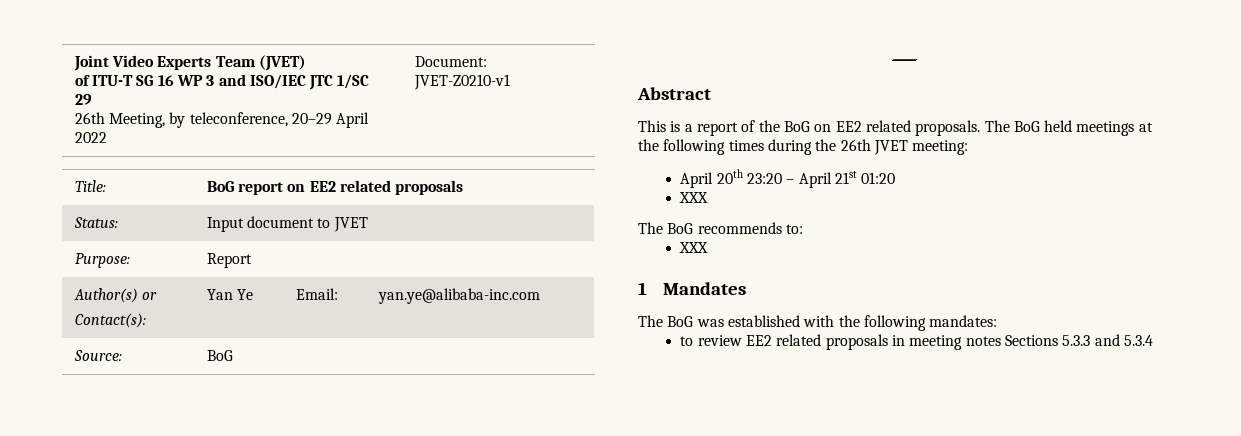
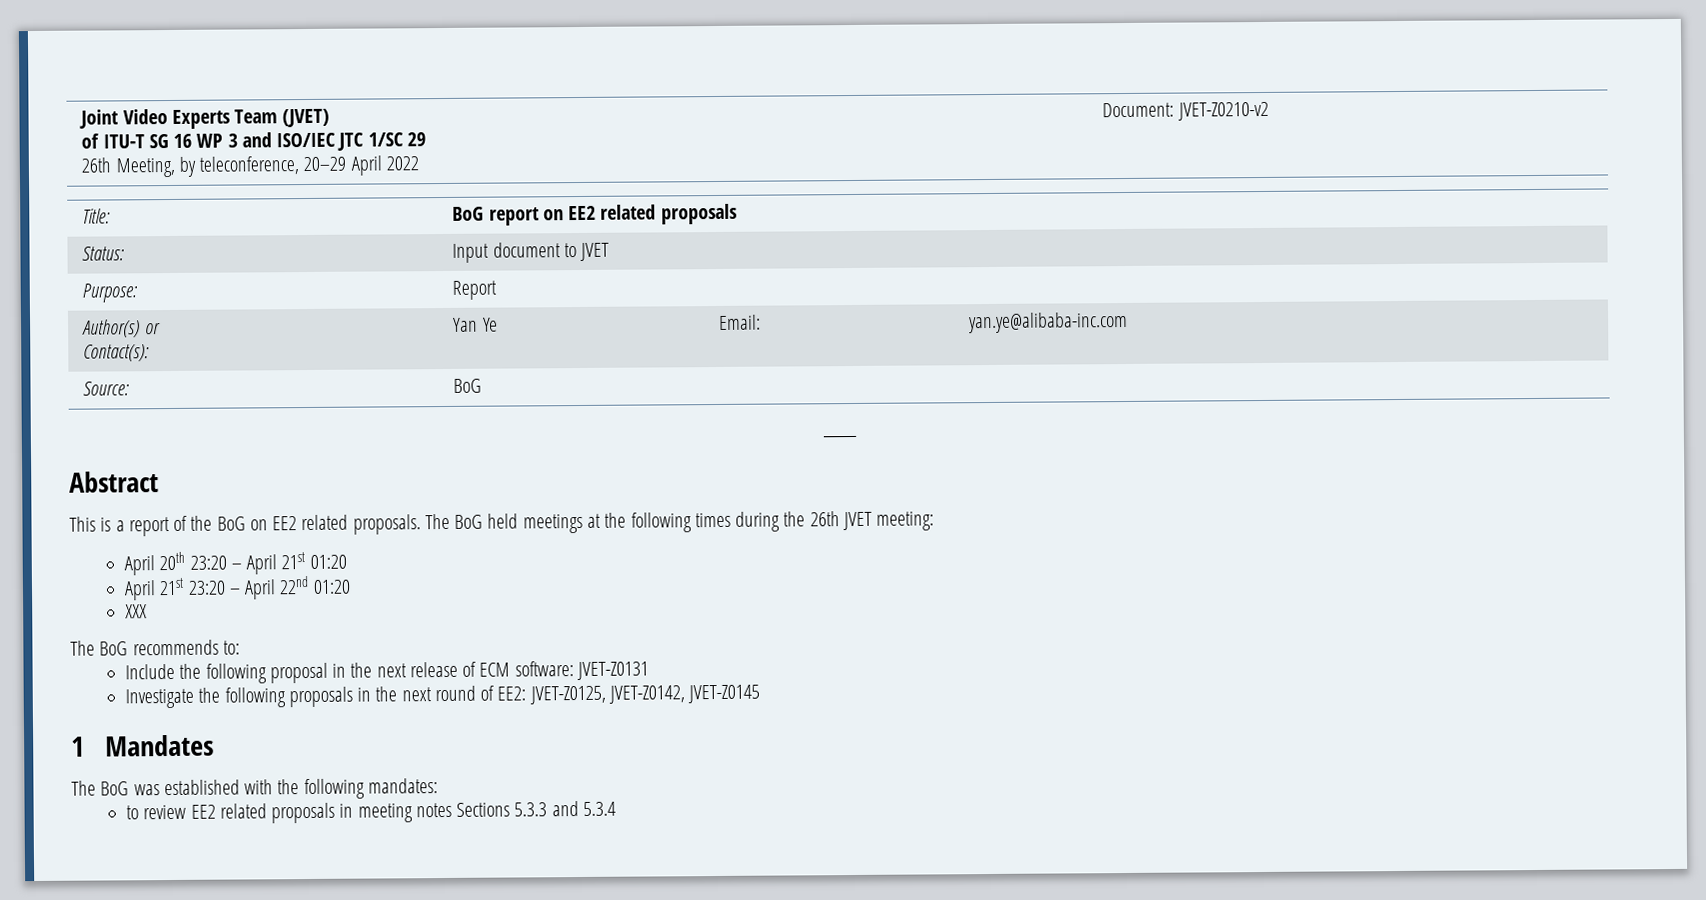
  Joint Video Experts Team (JVET)
  of ITU-T SG 16 WP 3 and ISO/IEC JTC 1/SC 29
- 26th Meeting, by teleconference, 20–29 April 2022 | Document: JVET-Z0210-v1
+ 26th Meeting, by teleconference, 20–29 April 2022 | Document: JVET-Z0210-v2
+ April 21st 23:20 – April 22nd 01:20
  The BoG recommends to:
- XXX
+ Include the following proposal in the next release of ECM software: JVET-Z0131
+ Investigate the following proposals in the next round of EE2: JVET-Z0125, JVET-Z0142, JVET-Z0145

